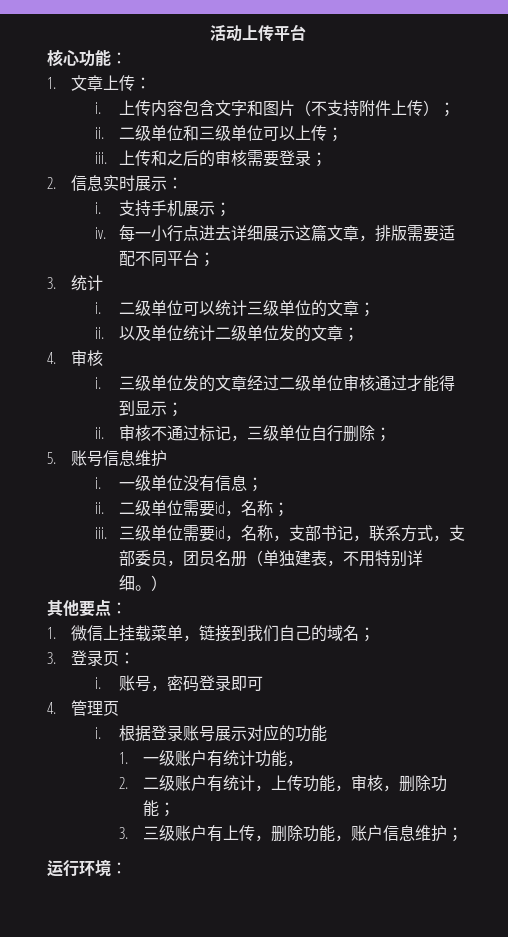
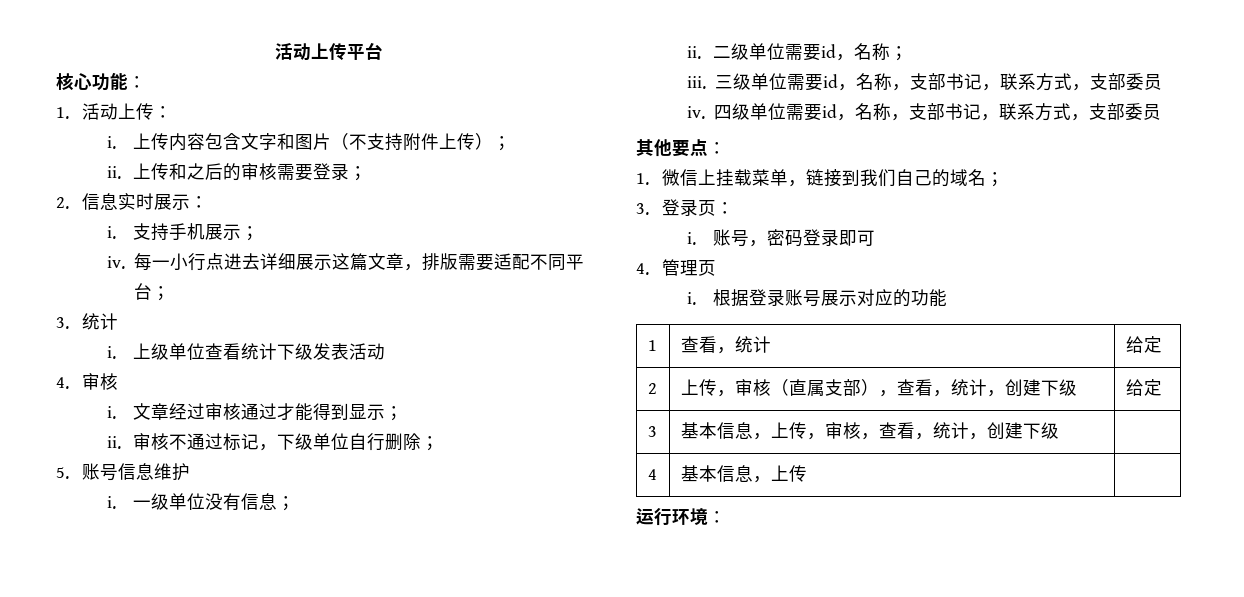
- 1.文章上传：
+ 1.活动上传：
- 二级单位和三级单位可以上传；
- iii.
- 二级单位可以统计三级单位的文章；
- ii.以及单位统计二级单位发的文章；
+ 上级单位查看统计下级发表活动
  4.审核
- i.三级单位发的文章经过二级单位审核通过才能得到显示；
+ i.文章经过审核通过才能得到显示；
- 审核不通过标记，三级单位自行删除；
+ 审核不通过标记，下级单位自行删除；
- 三级单位需要id，名称，支部书记，联系方式，支部委员，团员名册（单独建表，不用特别详细。）
+ 三级单位需要id，名称，支部书记，联系方式，支部委员
+ iv.四级单位需要id，名称，支部书记，联系方式，支部委员
- 1.一级账户有统计功能，
- 2.二级账户有统计，上传功能，审核，删除功能；
- 3.三级账户有上传，删除功能，账户信息维护；
+ 1 | 查看，统计 | 给定
+ 2 | 上传，审核（直属支部），查看，统计，创建下级 | 给定
+ 3 | 基本信息，上传，审核，查看，统计，创建下级 |
+ 4 | 基本信息，上传 |

